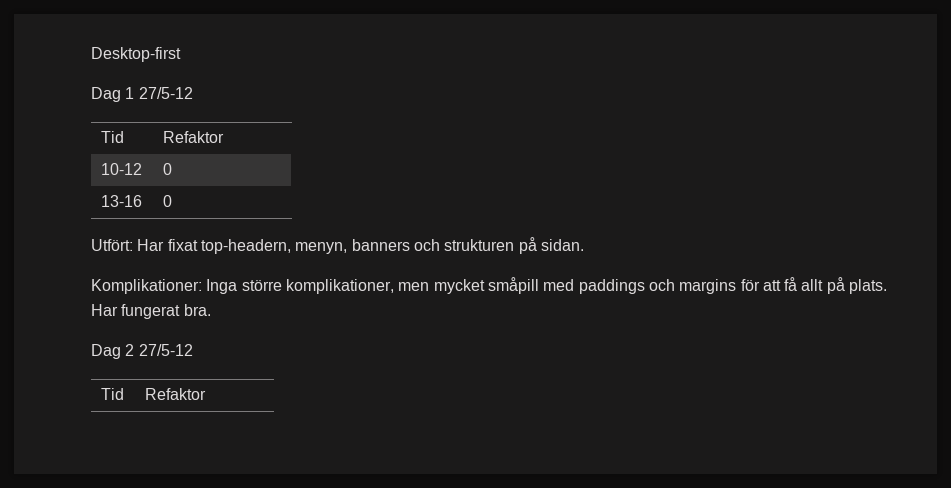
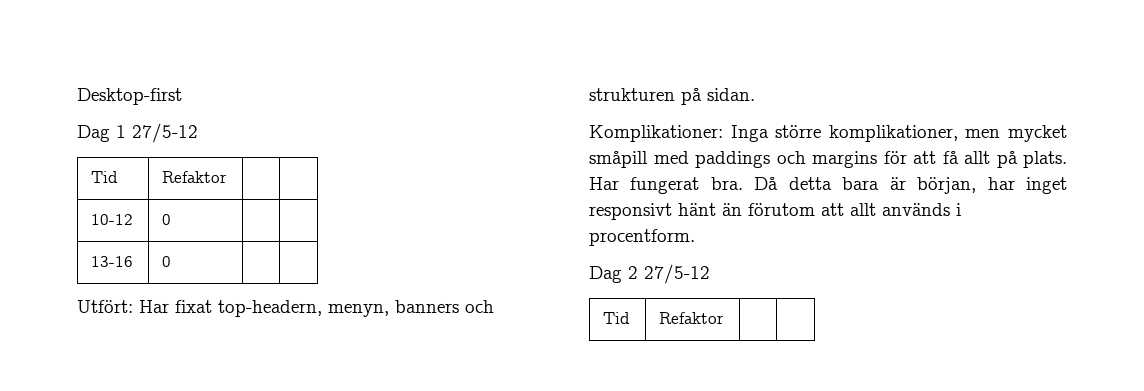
+ Då detta bara är början, har inget responsivt hänt än förutom att allt används i procentform.

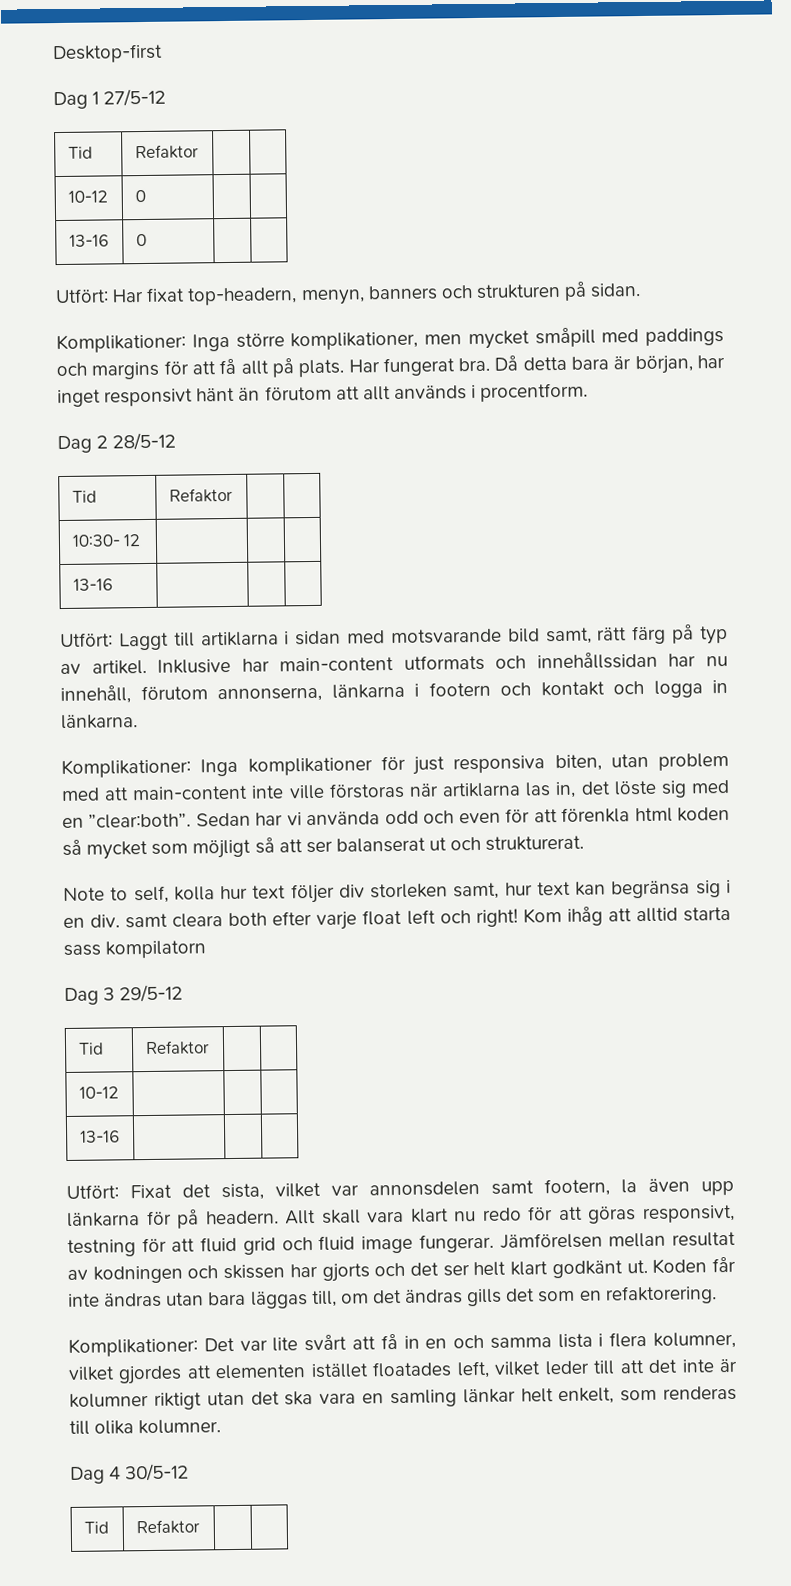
- Dag 2 27/5-12
+ Dag 2 28/5-12
+ Tid | Refaktor | |
+ 10:30- 12 | | |
+ 13-16 | | |
+ Utfört: Laggt till artiklarna i sidan med motsvarande bild samt, rätt färg på typ av artikel. Inklusive har main-content utformats och innehållssidan har nu innehåll, förutom annonserna, länkarna i footern och kontakt och logga in länkarna.
+ Komplikationer: Inga komplikationer för just responsiva biten, utan problem med att main-content inte ville förstoras när artiklarna las in, det löste sig med en ”clear:both”. Sedan har vi använda odd och even för att förenkla html koden så mycket som möjligt så att ser balanserat ut och strukturerat.
+ Note to self, kolla hur text följer div storleken samt, hur text kan begränsa sig i en div. samt cleara both efter varje float left och right! Kom ihåg att alltid starta sass kompilatorn
+ Dag 3 29/5-12
+ Tid | Refaktor | |
+ 10-12 | | |
+ 13-16 | | |
+ Utfört: Fixat det sista, vilket var annonsdelen samt footern, la även upp länkarna för på headern. Allt skall vara klart nu redo för att göras responsivt, testning för att fluid grid och fluid image fungerar. Jämförelsen mellan resultat av kodningen och skissen har gjorts och det ser helt klart godkänt ut. Koden får inte ändras utan bara läggas till, om det ändras gills det som en refaktorering.
+ Komplikationer: Det var lite svårt att få in en och samma lista i flera kolumner, vilket gjordes att elementen istället floatades left, vilket leder till att det inte är kolumner riktigt utan det ska vara en samling länkar helt enkelt, som renderas till olika kolumner.
+ Dag 4 30/5-12

